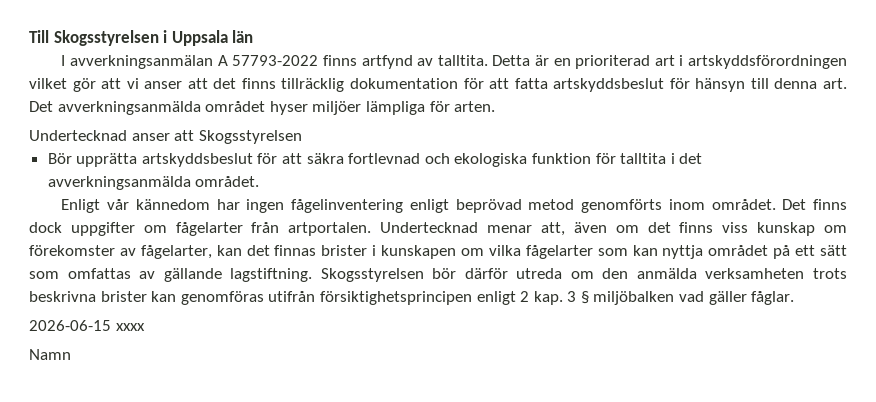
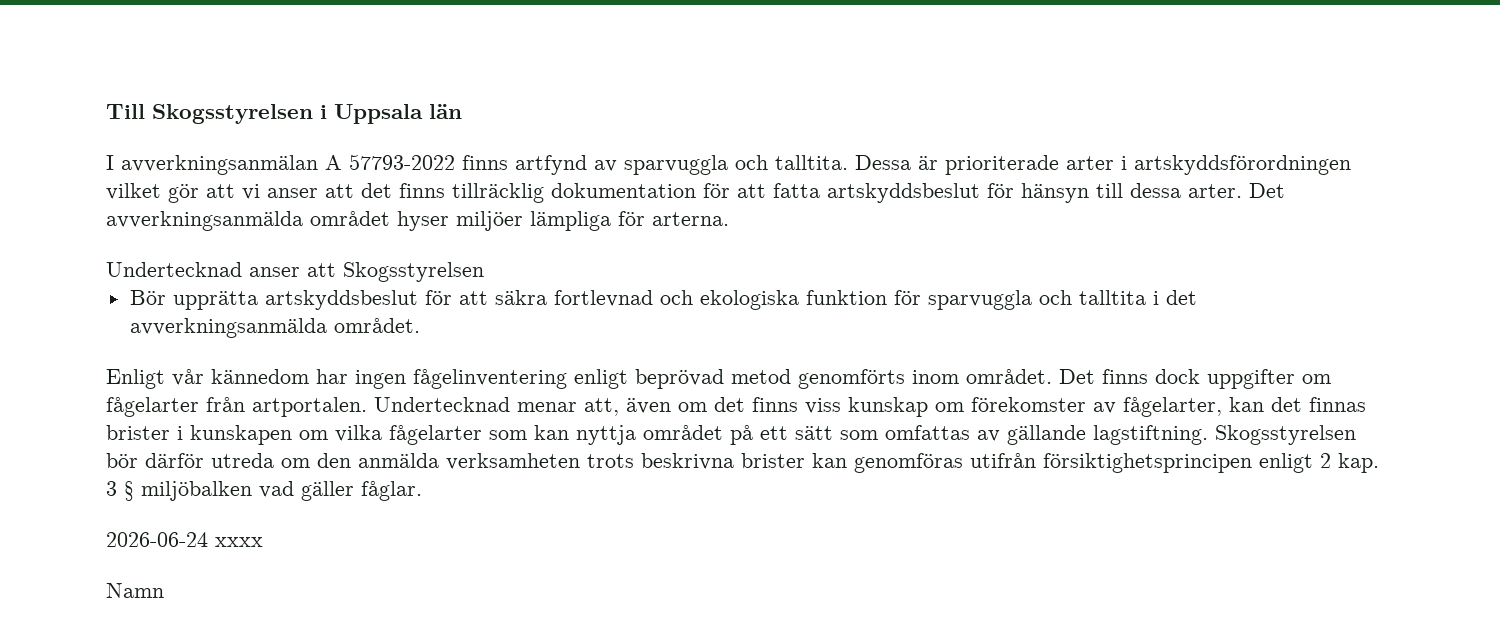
- I avverkningsanmälan A 57793-2022 finns artfynd av talltita. Detta är en prioriterad art i artskyddsförordningen vilket gör att vi anser att det finns tillräcklig dokumentation för att fatta artskyddsbeslut för hänsyn till denna art. Det avverkningsanmälda området hyser miljöer lämpliga för arten.
+ I avverkningsanmälan A 57793-2022 finns artfynd av sparvuggla och talltita. Dessa är prioriterade arter i artskyddsförordningen vilket gör att vi anser att det finns tillräcklig dokumentation för att fatta artskyddsbeslut för hänsyn till dessa arter. Det avverkningsanmälda området hyser miljöer lämpliga för arterna.
- Bör upprätta artskyddsbeslut för att säkra fortlevnad och ekologiska funktion för talltita i det avverkningsanmälda området.
+ Bör upprätta artskyddsbeslut för att säkra fortlevnad och ekologiska funktion för sparvuggla och talltita i det avverkningsanmälda området.
- 2026-06-15 xxxx
+ 2026-06-24 xxxx

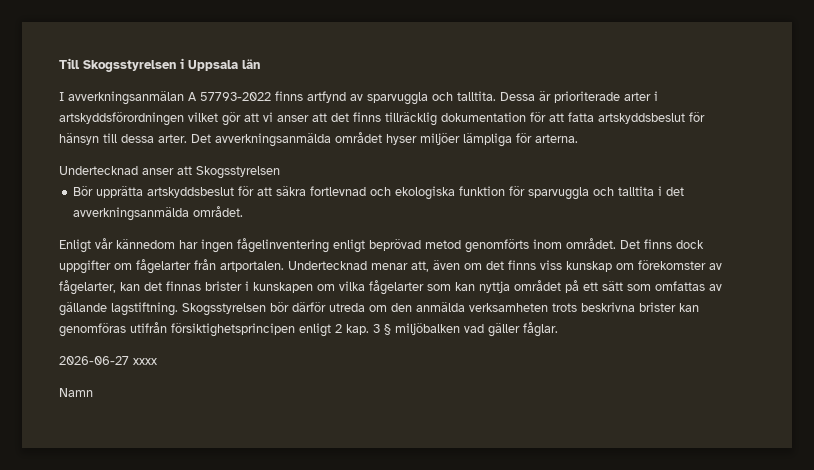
- 2026-06-24 xxxx
+ 2026-06-27 xxxx

